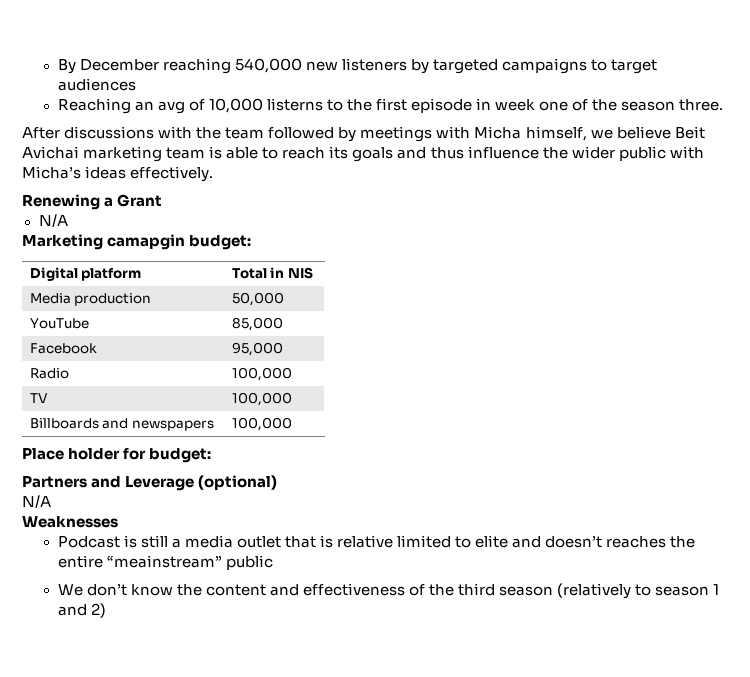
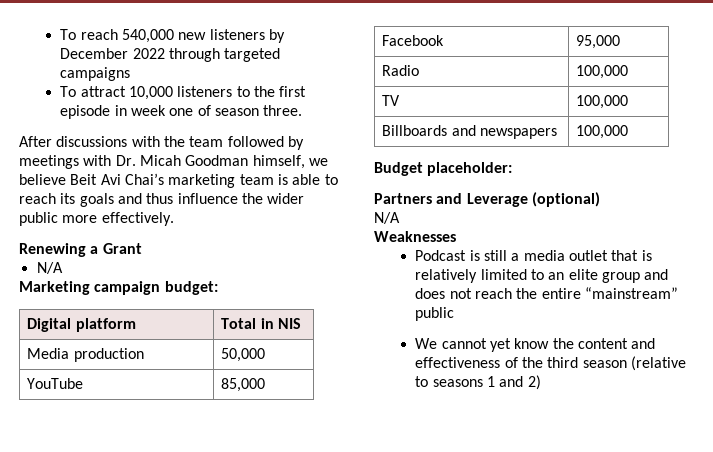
- By December reaching 540,000 new listeners by targeted campaigns to target audiences
- Reaching an avg of 10,000 listerns to the first episode in week one of the season three.
+ To reach 540,000 new listeners by December 2022 through targeted campaigns
+ To attract 10,000 listeners to the first episode in week one of season three.
- After discussions with the team followed by meetings with Micha himself, we believe Beit Avichai marketing team is able to reach its goals and thus influence the wider public with Micha’s ideas effectively.
+ After discussions with the team followed by meetings with Dr. Micah Goodman himself, we believe Beit Avi Chai’s marketing team is able to reach its goals and thus influence the wider public more effectively.
- Marketing camapgin budget:
+ Marketing campaign budget:
- Place holder for budget:
+ Budget placeholder:
- Podcast is still a media outlet that is relative limited to elite and doesn’t reaches the entire “meainstream” public
+ Podcast is still a media outlet that is relatively limited to an elite group and does not reach the entire “mainstream” public
- We don’t know the content and effectiveness of the third season (relatively to season 1 and 2)
+ We cannot yet know the content and effectiveness of the third season (relative to seasons 1 and 2)

